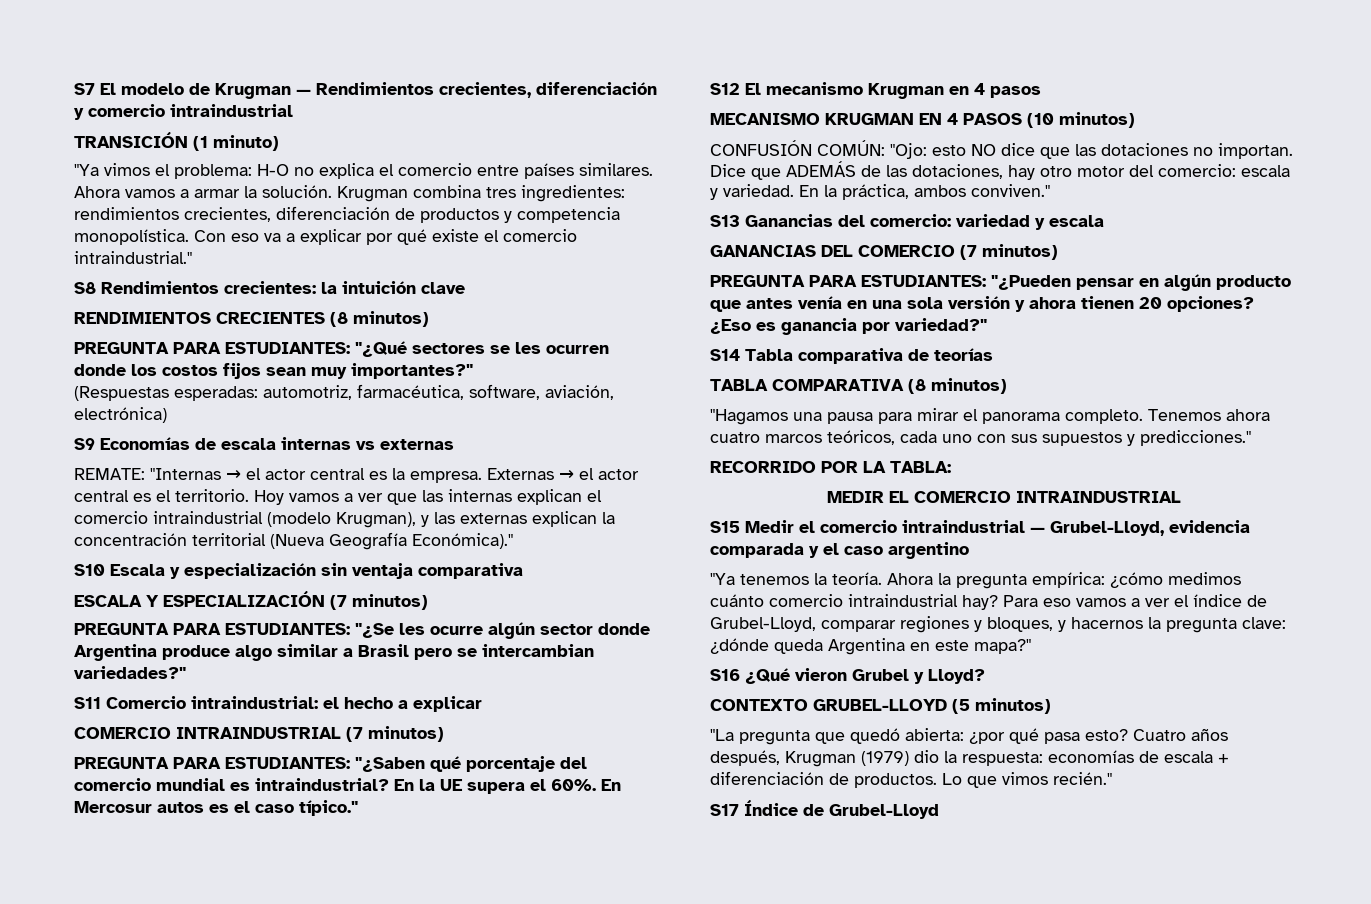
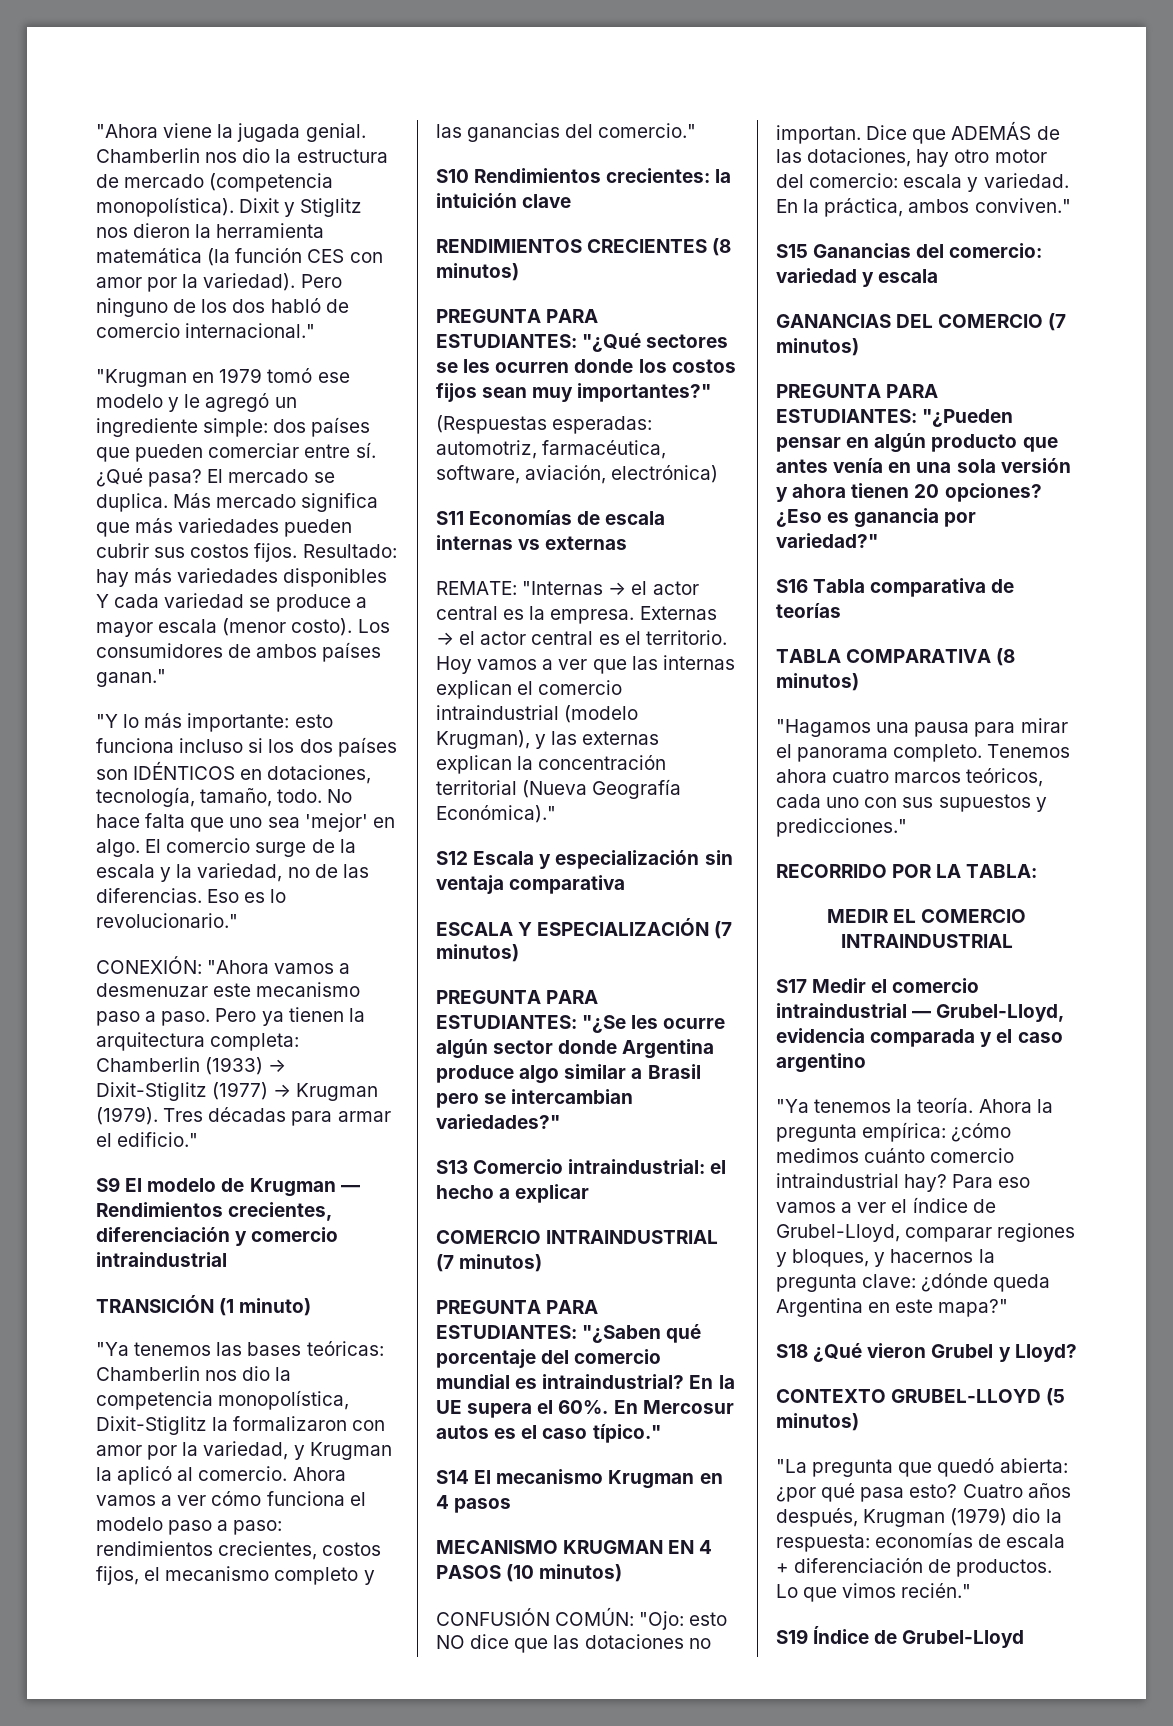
- S7 El modelo de Krugman — Rendimientos crecientes, diferenciación y comercio intraindustrial
+ "Ahora viene la jugada genial. Chamberlin nos dio la estructura de mercado (competencia monopolística). Dixit y Stiglitz nos dieron la herramienta matemática (la función CES con amor por la variedad). Pero ninguno de los dos habló de comercio internacional."
+ "Krugman en 1979 tomó ese modelo y le agregó un ingrediente simple: dos países que pueden comerciar entre sí. ¿Qué pasa? El mercado se duplica. Más mercado significa que más variedades pueden cubrir sus costos fijos. Resultado: hay más variedades disponibles Y cada variedad se produce a mayor escala (menor costo). Los consumidores de ambos países ganan."
+ "Y lo más importante: esto funciona incluso si los dos países son IDÉNTICOS en dotaciones, tecnología, tamaño, todo. No hace falta que uno sea 'mejor' en algo. El comercio surge de la escala y la variedad, no de las diferencias. Eso es lo revolucionario."
+ CONEXIÓN: "Ahora vamos a desmenuzar este mecanismo paso a paso. Pero ya tienen la arquitectura completa: Chamberlin (1933) → Dixit-Stiglitz (1977) → Krugman (1979). Tres décadas para armar el edificio."
+ S9 El modelo de Krugman — Rendimientos crecientes, diferenciación y comercio intraindustrial
- "Ya vimos el problema: H-O no explica el comercio entre países similares. Ahora vamos a armar la solución. Krugman combina tres ingredientes: rendimientos crecientes, diferenciación de productos y competencia monopolística. Con eso va a explicar por qué existe el comercio intraindustrial."
- S8 Rendimientos crecientes: la intuición clave
+ "Ya tenemos las bases teóricas: Chamberlin nos dio la competencia monopolística, Dixit-Stiglitz la formalizaron con amor por la variedad, y Krugman la aplicó al comercio. Ahora vamos a ver cómo funciona el modelo paso a paso: rendimientos crecientes, costos fijos, el mecanismo completo y las ganancias del comercio."
+ S10 Rendimientos crecientes: la intuición clave
- S9 Economías de escala internas vs externas
+ S11 Economías de escala internas vs externas
- S10 Escala y especialización sin ventaja comparativa
+ S12 Escala y especialización sin ventaja comparativa
- S11 Comercio intraindustrial: el hecho a explicar
+ S13 Comercio intraindustrial: el hecho a explicar
- S12 El mecanismo Krugman en 4 pasos
+ S14 El mecanismo Krugman en 4 pasos
- S13 Ganancias del comercio: variedad y escala
+ S15 Ganancias del comercio: variedad y escala
- S14 Tabla comparativa de teorías
+ S16 Tabla comparativa de teorías
- S15 Medir el comercio intraindustrial — Grubel-Lloyd, evidencia comparada y el caso argentino
+ S17 Medir el comercio intraindustrial — Grubel-Lloyd, evidencia comparada y el caso argentino
- S16 ¿Qué vieron Grubel y Lloyd?
+ S18 ¿Qué vieron Grubel y Lloyd?
- S17 Índice de Grubel-Lloyd
+ S19 Índice de Grubel-Lloyd

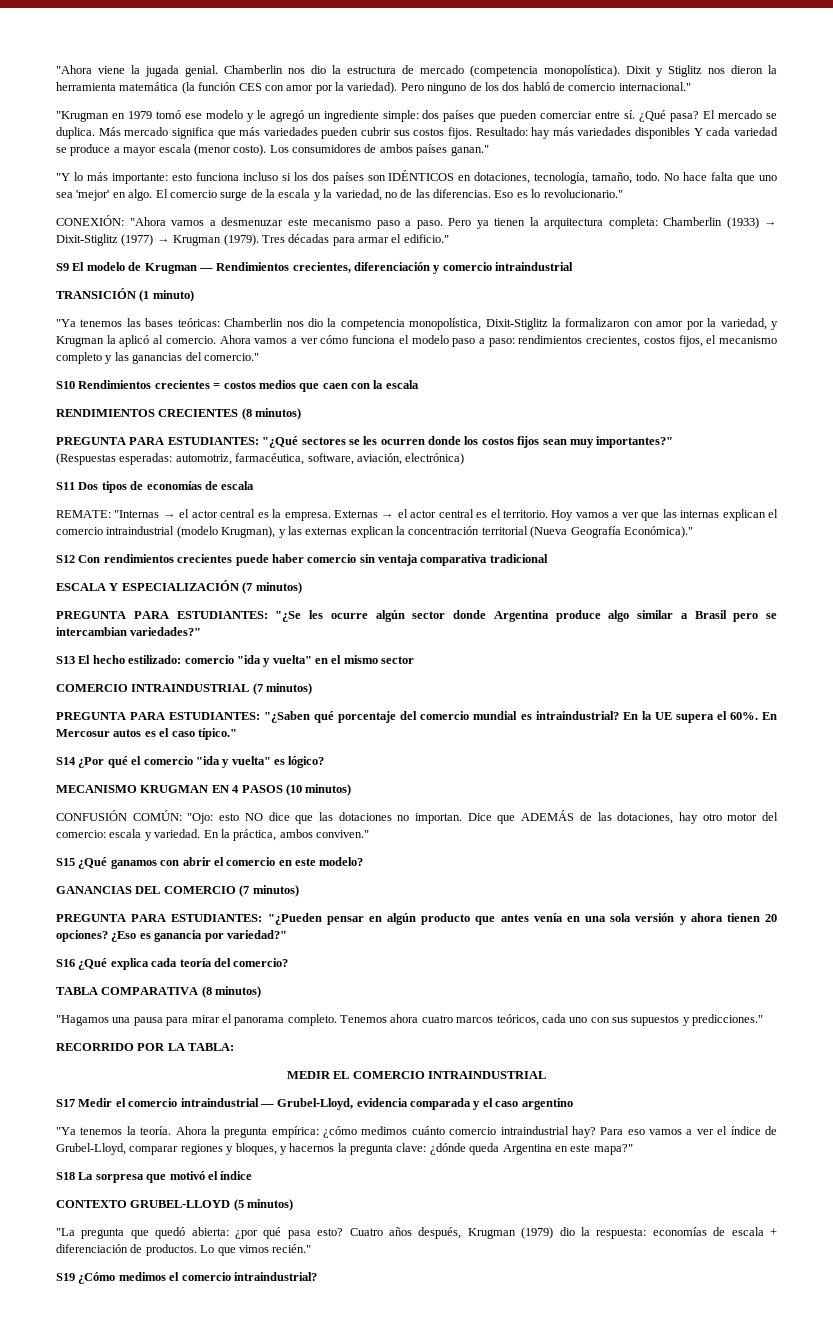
- S10 Rendimientos crecientes: la intuición clave
+ S10 Rendimientos crecientes = costos medios que caen con la escala
- S11 Economías de escala internas vs externas
+ S11 Dos tipos de economías de escala
- S12 Escala y especialización sin ventaja comparativa
+ S12 Con rendimientos crecientes puede haber comercio sin ventaja comparativa tradicional
- S13 Comercio intraindustrial: el hecho a explicar
+ S13 El hecho estilizado: comercio "ida y vuelta" en el mismo sector
- S14 El mecanismo Krugman en 4 pasos
+ S14 ¿Por qué el comercio "ida y vuelta" es lógico?
- S15 Ganancias del comercio: variedad y escala
+ S15 ¿Qué ganamos con abrir el comercio en este modelo?
- S16 Tabla comparativa de teorías
+ S16 ¿Qué explica cada teoría del comercio?
- S18 ¿Qué vieron Grubel y Lloyd?
+ S18 La sorpresa que motivó el índice
- S19 Índice de Grubel-Lloyd
+ S19 ¿Cómo medimos el comercio intraindustrial?

